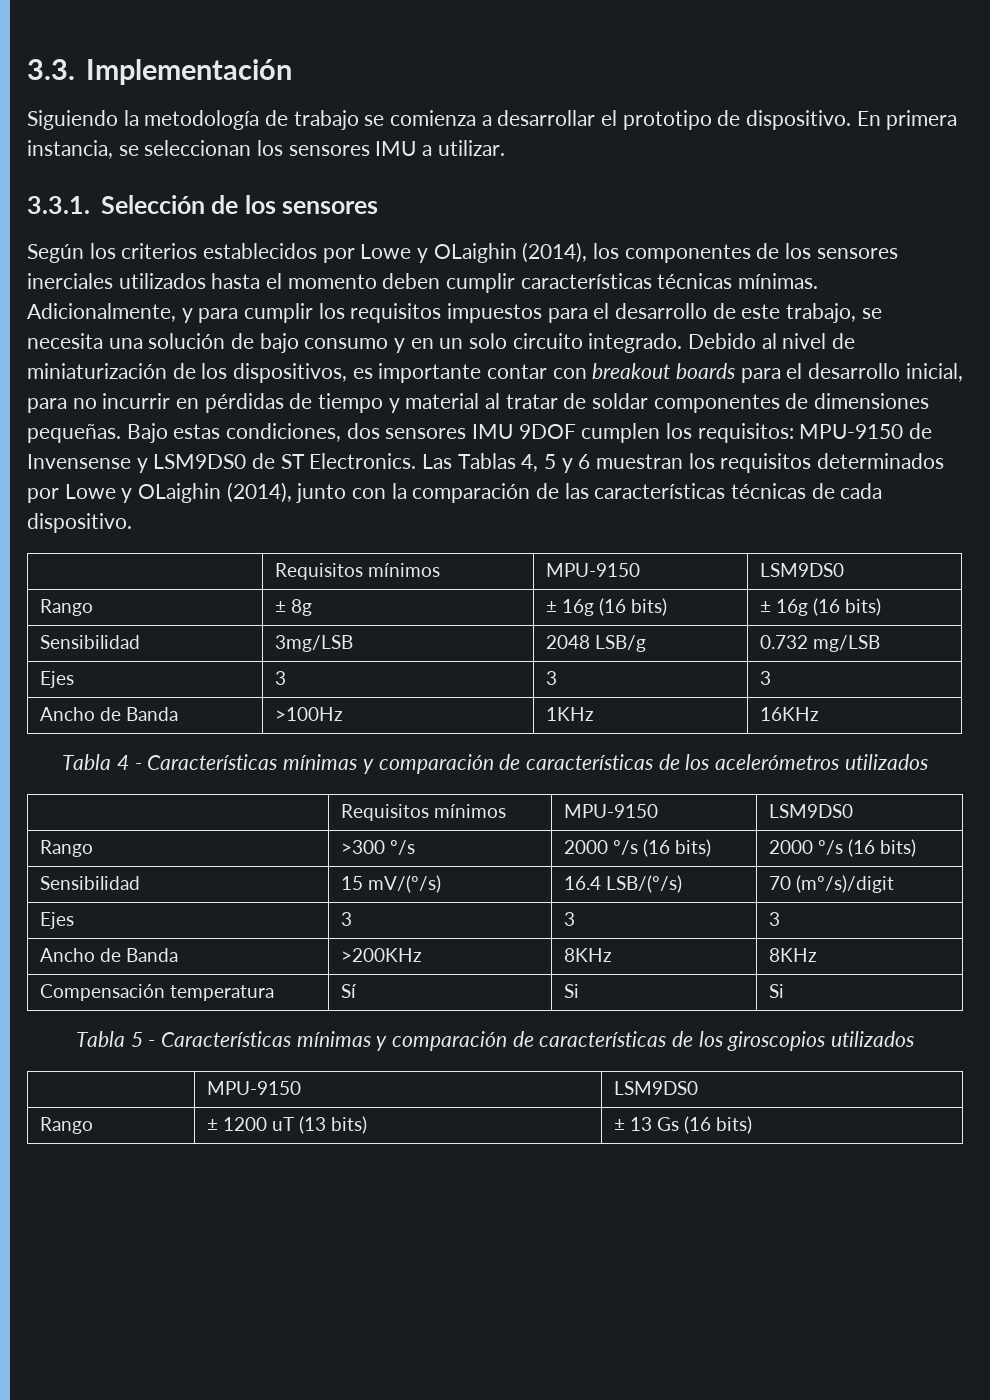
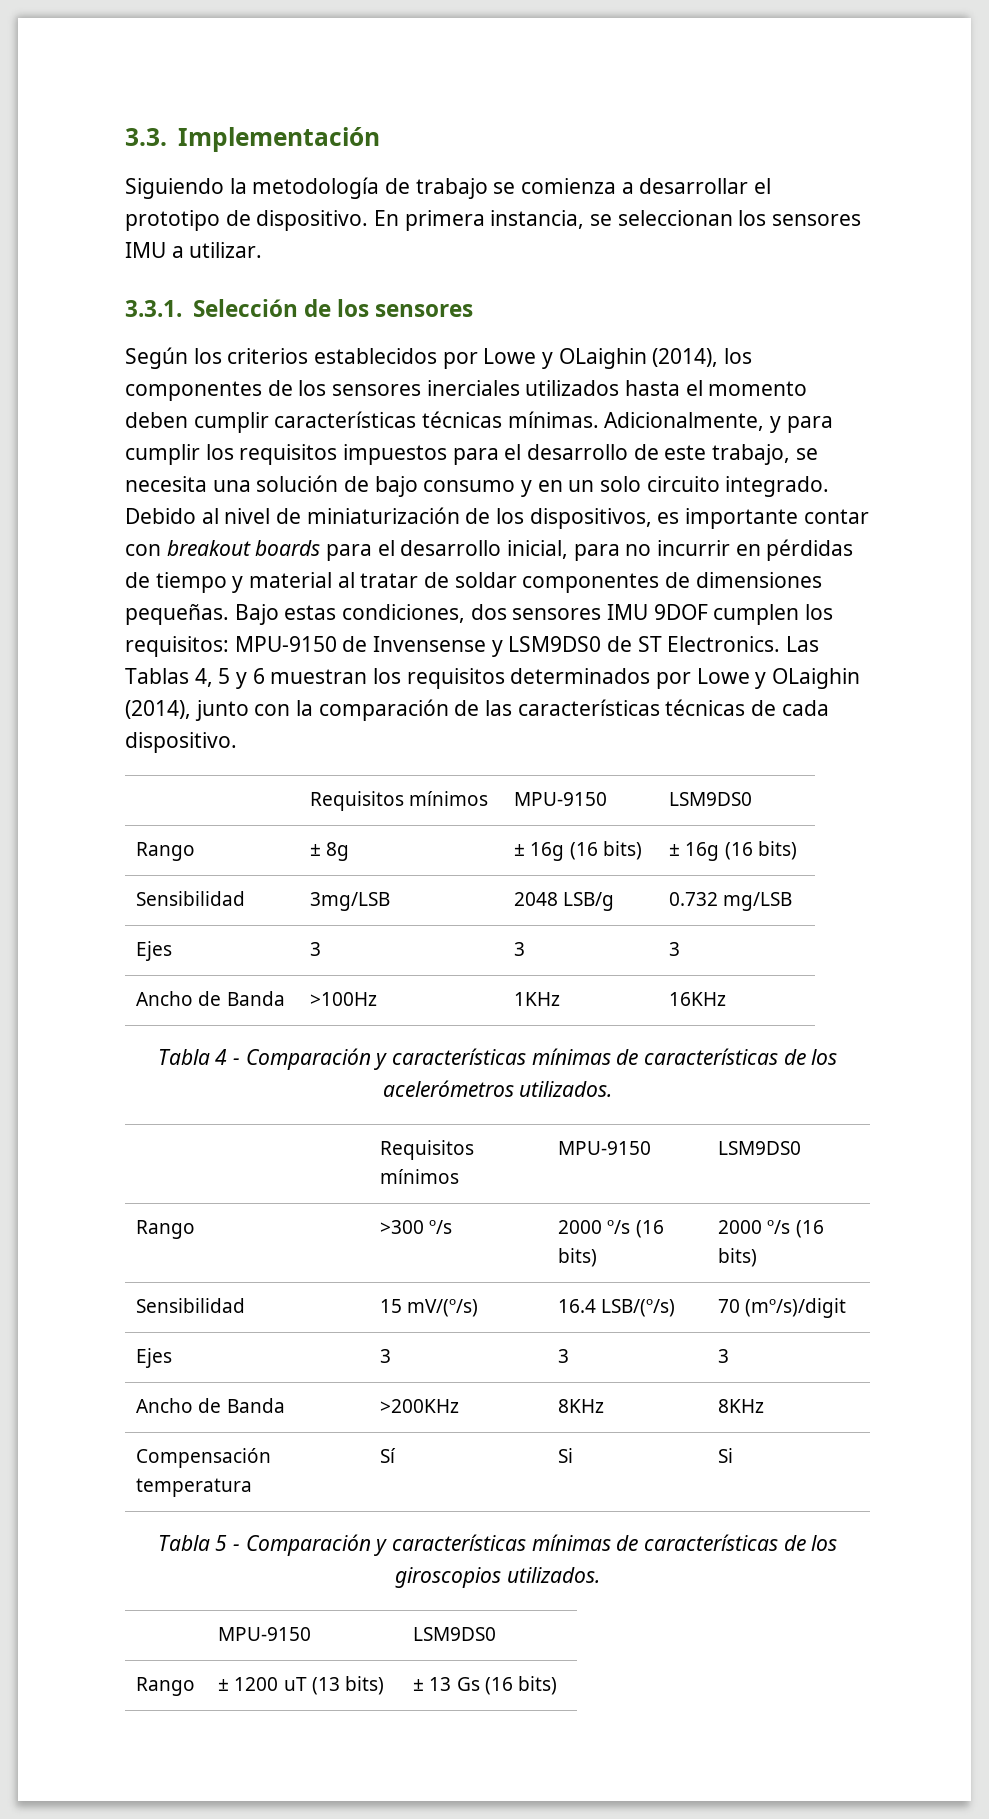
- Tabla 4 - Características mínimas y comparación de características de los acelerómetros utilizados
+ Tabla 4 - Comparación y características mínimas de características de los acelerómetros utilizados.
- Tabla 5 - Características mínimas y comparación de características de los giroscopios utilizados
+ Tabla 5 - Comparación y características mínimas de características de los giroscopios utilizados.

